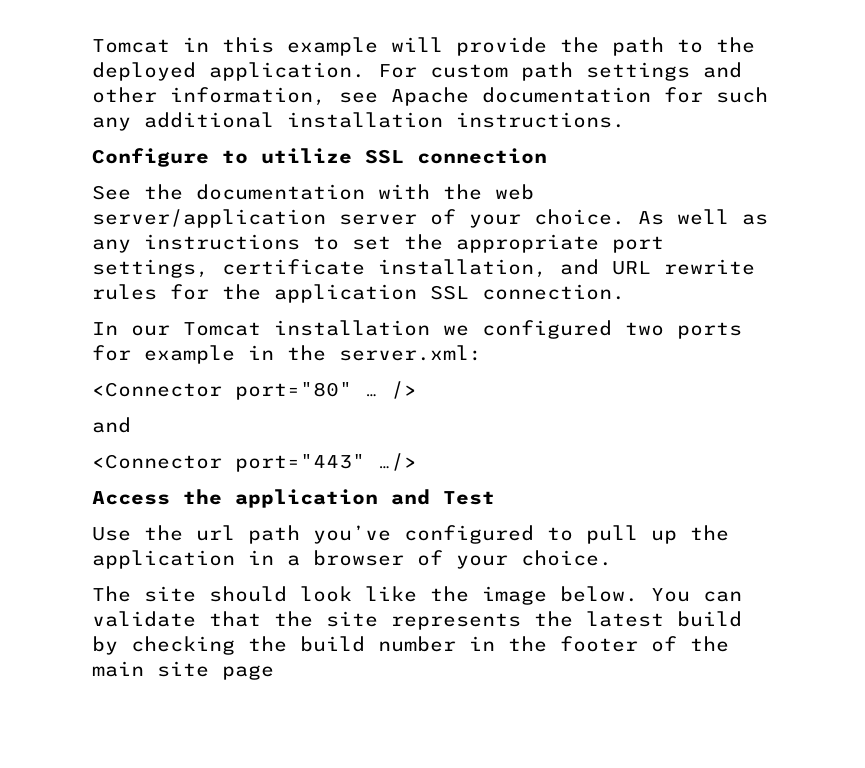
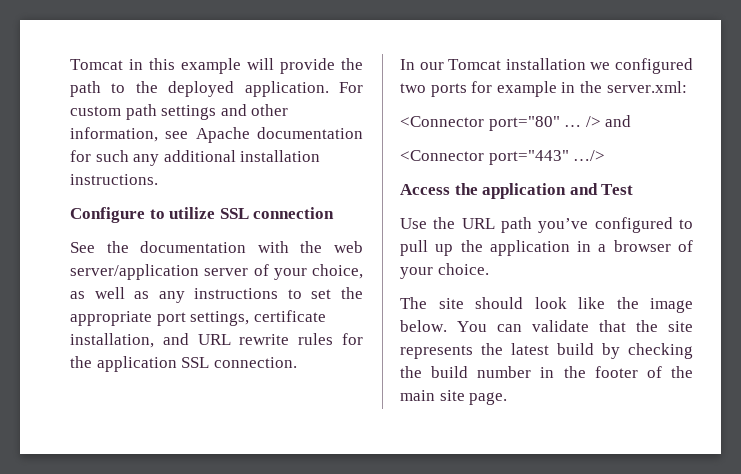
- See the documentation with the web server/application server of your choice. As well as any instructions to set the appropriate port settings, certificate installation, and URL rewrite rules for the application SSL connection.
+ See the documentation with the web server/application server of your choice, as well as any instructions to set the appropriate port settings, certificate installation, and URL rewrite rules for the application SSL connection.
- />
- and
+ /> and
- Use the url path you’ve configured to pull up the application in a browser of your choice.
+ Use the URL path you’ve configured to pull up the application in a browser of your choice.
- You can validate that the site represents the latest build by checking the build number in the footer of the main site page
+ You can validate that the site represents the latest build by checking the build number in the footer of the main site page.

